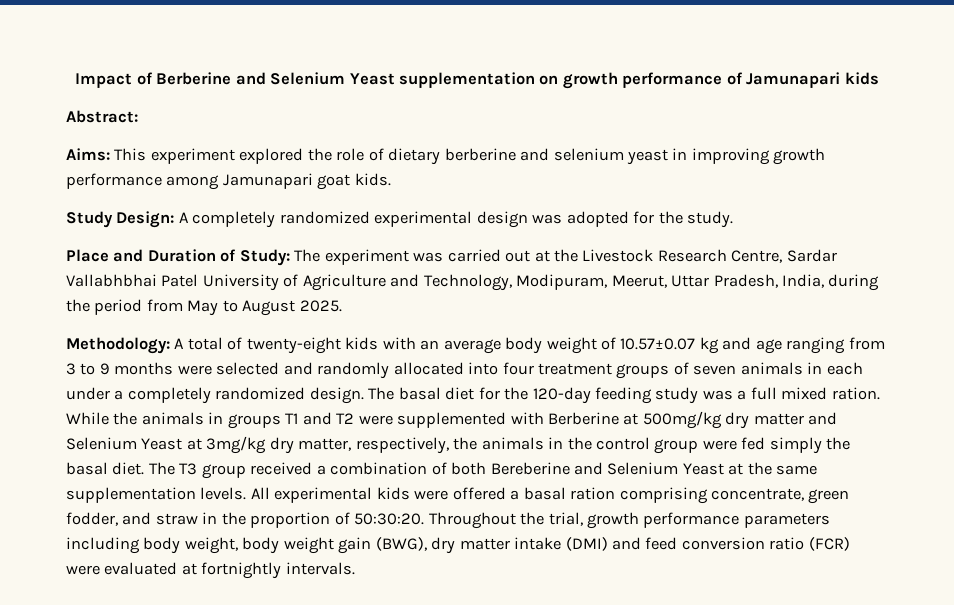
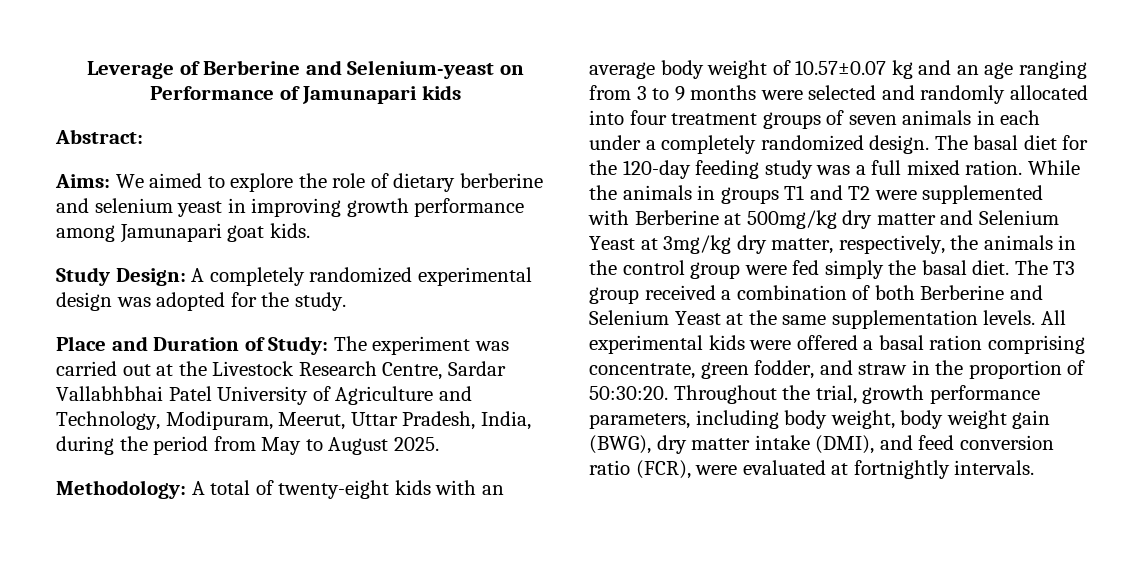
- Impact of Berberine and Selenium Yeast supplementation on growth performance of Jamunapari kids
+ Leverage of Berberine and Selenium-yeast on Performance of Jamunapari kids
- Aims: This experiment explored the role of dietary berberine and selenium yeast in improving growth performance among Jamunapari goat kids.
+ Aims: We aimed to explore the role of dietary berberine and selenium yeast in improving growth performance among Jamunapari goat kids.
- Methodology: A total of twenty-eight kids with an average body weight of 10.57±0.07 kg and age ranging from 3 to 9 months were selected and randomly allocated into four treatment groups of seven animals in each under a completely randomized design.
+ Methodology: A total of twenty-eight kids with an average body weight of 10.57±0.07 kg and an age ranging from 3 to 9 months were selected and randomly allocated into four treatment groups of seven animals in each under a completely randomized design.
- The T3 group received a combination of both Bereberine and Selenium Yeast at the same supplementation levels.
+ The T3 group received a combination of both Berberine and Selenium Yeast at the same supplementation levels.
- Throughout the trial, growth performance parameters including body weight, body weight gain (BWG), dry matter intake (DMI) and feed conversion ratio (FCR) were evaluated at fortnightly intervals.
+ Throughout the trial, growth performance parameters, including body weight, body weight gain (BWG), dry matter intake (DMI), and feed conversion ratio (FCR), were evaluated at fortnightly intervals.

